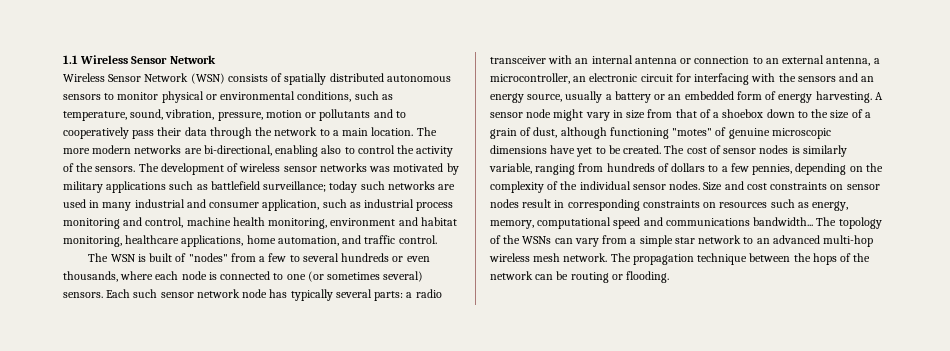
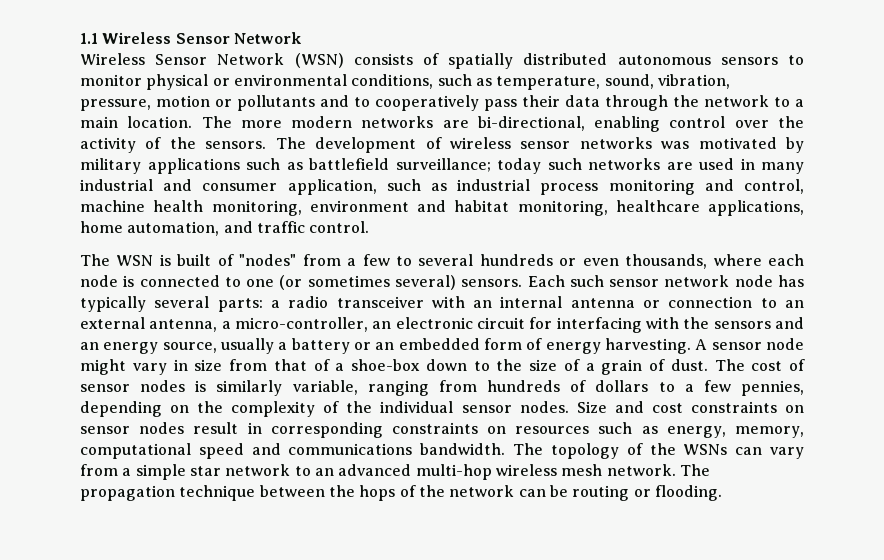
- The more modern networks are bi-directional, enabling also to control the activity of the sensors.
+ The more modern networks are bi-directional, enabling control over the activity of the sensors.
- Each such sensor network node has typically several parts: a radio transceiver with an internal antenna or connection to an external antenna, a microcontroller, an electronic circuit for interfacing with the sensors and an energy source, usually a battery or an embedded form of energy harvesting.
+ Each such sensor network node has typically several parts: a radio transceiver with an internal antenna or connection to an external antenna, a micro-controller, an electronic circuit for interfacing with the sensors and an energy source, usually a battery or an embedded form of energy harvesting.
- A sensor node might vary in size from that of a shoebox down to the size of a grain of dust, although functioning "motes" of genuine microscopic dimensions have yet to be created.
+ A sensor node might vary in size from that of a shoe-box down to the size of a grain of dust.
- Size and cost constraints on sensor nodes result in corresponding constraints on resources such as energy, memory, computational speed and communications bandwidth...
+ Size and cost constraints on sensor nodes result in corresponding constraints on resources such as energy, memory, computational speed and communications bandwidth.

